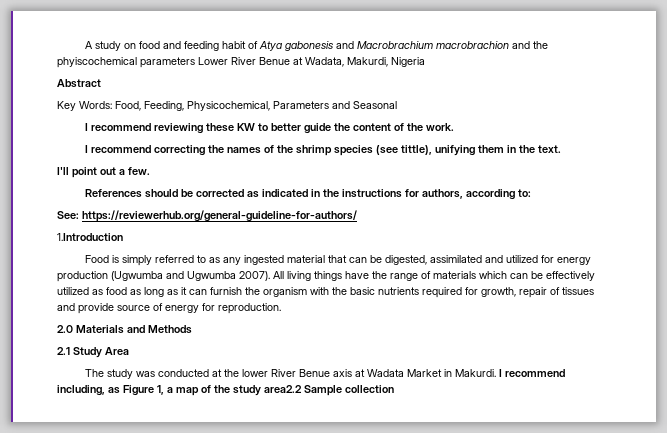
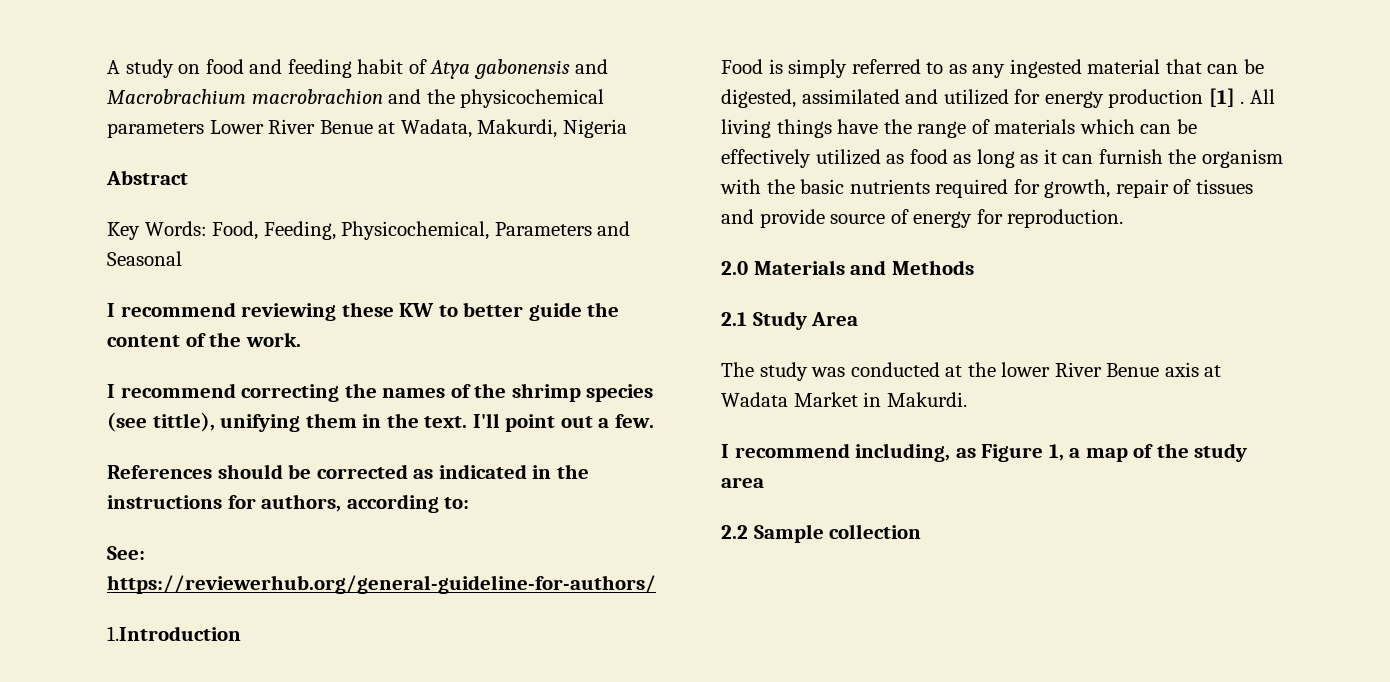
- A study on food and feeding habit of Atya gabonesis and Macrobrachium macrobrachion and the phyiscochemical parameters Lower River Benue at Wadata, Makurdi, Nigeria
+ A study on food and feeding habit of Atya gabonensis and Macrobrachium macrobrachion and the physicochemical parameters Lower River Benue at Wadata, Makurdi, Nigeria
- I recommend correcting the names of the shrimp species (see tittle), unifying them in the text.
- I'll point out a few.
+ I recommend correcting the names of the shrimp species (see tittle), unifying them in the text. I'll point out a few.
- Food is simply referred to as any ingested material that can be digested, assimilated and utilized for energy production (Ugwumba and Ugwumba 2007).
+ Food is simply referred to as any ingested material that can be digested, assimilated and utilized for energy production [1] .
- The study was conducted at the lower River Benue axis at Wadata Market in Makurdi. I recommend including, as Figure 1, a map of the study area2.2 Sample collection
+ The study was conducted at the lower River Benue axis at Wadata Market in Makurdi.
+ I recommend including, as Figure 1, a map of the study area
+ 2.2 Sample collection

